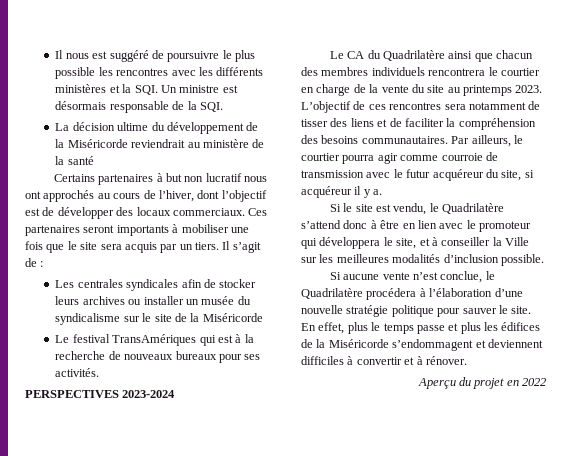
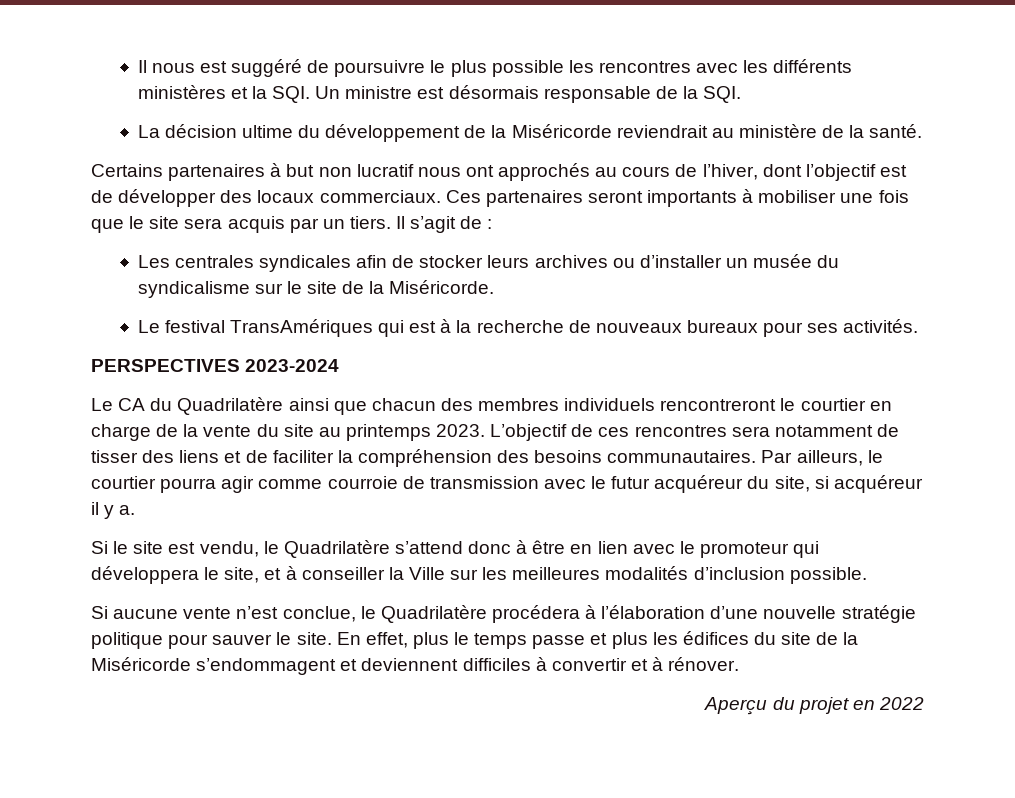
- La décision ultime du développement de la Miséricorde reviendrait au ministère de la santé
+ La décision ultime du développement de la Miséricorde reviendrait au ministère de la santé.
- Les centrales syndicales afin de stocker leurs archives ou installer un musée du syndicalisme sur le site de la Miséricorde
+ Les centrales syndicales afin de stocker leurs archives ou d’installer un musée du syndicalisme sur le site de la Miséricorde.
- Le CA du Quadrilatère ainsi que chacun des membres individuels rencontrera le courtier en charge de la vente du site au printemps 2023.
+ Le CA du Quadrilatère ainsi que chacun des membres individuels rencontreront le courtier en charge de la vente du site au printemps 2023.
- En effet, plus le temps passe et plus les édifices de la Miséricorde s’endommagent et deviennent difficiles à convertir et à rénover.
+ En effet, plus le temps passe et plus les édifices du site de la Miséricorde s’endommagent et deviennent difficiles à convertir et à rénover.

